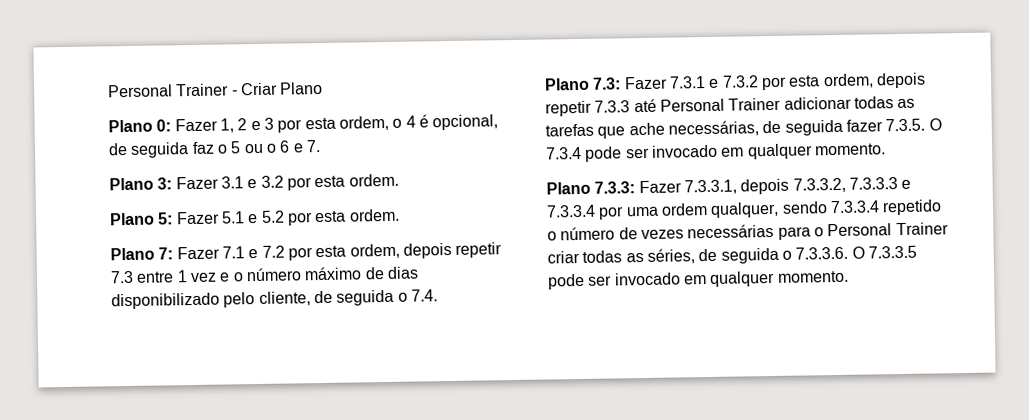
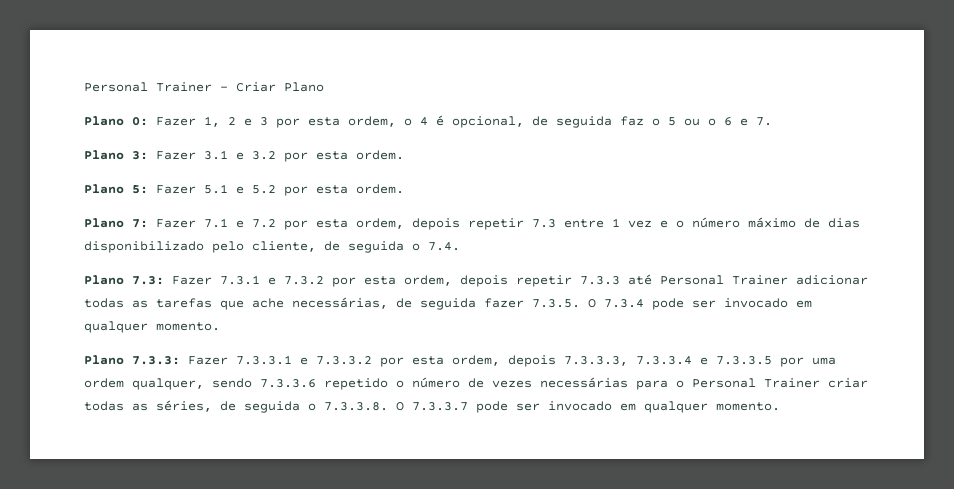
- Plano 7.3.3: Fazer 7.3.3.1, depois 7.3.3.2, 7.3.3.3 e 7.3.3.4 por uma ordem qualquer, sendo 7.3.3.4 repetido o número de vezes necessárias para o Personal Trainer criar todas as séries, de seguida o 7.3.3.6. O 7.3.3.5 pode ser invocado em qualquer momento.
+ Plano 7.3.3: Fazer 7.3.3.1 e 7.3.3.2 por esta ordem, depois 7.3.3.3, 7.3.3.4 e 7.3.3.5 por uma ordem qualquer, sendo 7.3.3.6 repetido o número de vezes necessárias para o Personal Trainer criar todas as séries, de seguida o 7.3.3.8. O 7.3.3.7 pode ser invocado em qualquer momento.

